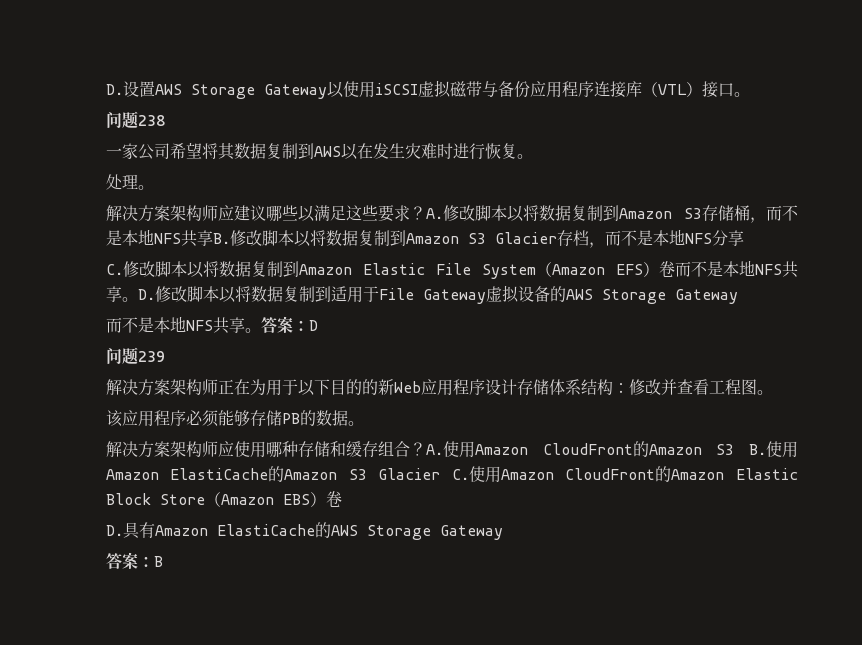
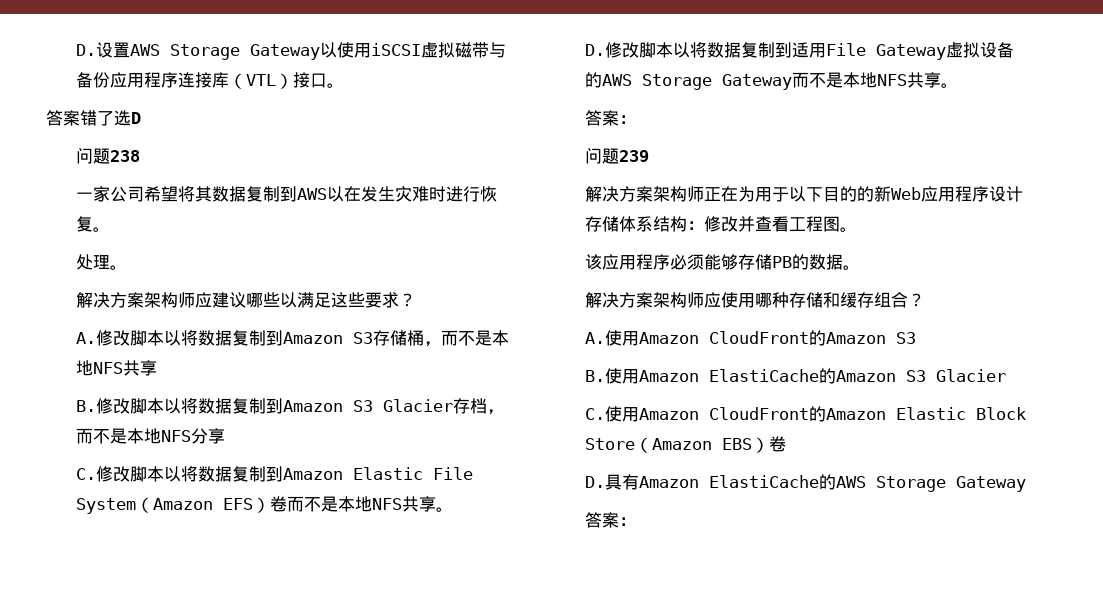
+ 答案错了选D
- 解决方案架构师应建议哪些以满足这些要求？A.修改脚本以将数据复制到Amazon S3存储桶，而不是本地NFS共享B.修改脚本以将数据复制到Amazon S3 Glacier存档，而不是本地NFS分享
+ 解决方案架构师应建议哪些以满足这些要求？
+ A.修改脚本以将数据复制到Amazon S3存储桶，而不是本地NFS共享
+ B.修改脚本以将数据复制到Amazon S3 Glacier存档，而不是本地NFS分享
- C.修改脚本以将数据复制到Amazon Elastic File System（Amazon EFS）卷而不是本地NFS共享。D.修改脚本以将数据复制到适用于File Gateway虚拟设备的AWS Storage Gateway
- 而不是本地NFS共享。答案：D
+ C.修改脚本以将数据复制到Amazon Elastic File System（Amazon EFS）卷而不是本地NFS共享。
+ D.修改脚本以将数据复制到适用File Gateway虚拟设备的AWS Storage Gateway而不是本地NFS共享。
+ 答案：
- 解决方案架构师应使用哪种存储和缓存组合？A.使用Amazon CloudFront的Amazon S3 B.使用Amazon ElastiCache的Amazon S3 Glacier C.使用Amazon CloudFront的Amazon Elastic Block Store（Amazon EBS）卷
+ 解决方案架构师应使用哪种存储和缓存组合？
+ A.使用Amazon CloudFront的Amazon S3
+ B.使用Amazon ElastiCache的Amazon S3 Glacier
+ C.使用Amazon CloudFront的Amazon Elastic Block Store（Amazon EBS）卷
  D.具有Amazon ElastiCache的AWS Storage Gateway
- 答案：B
+ 答案：

